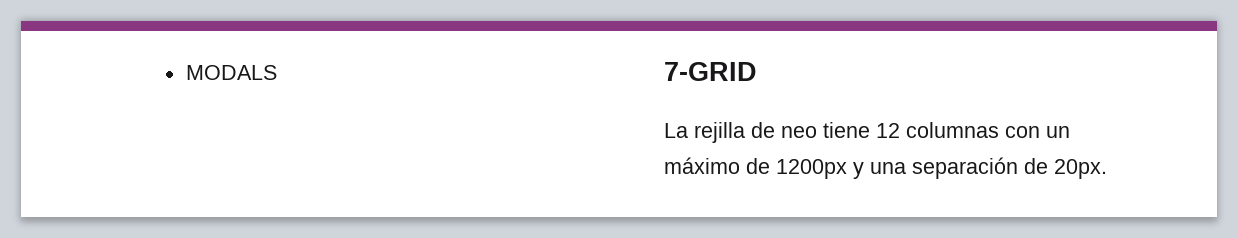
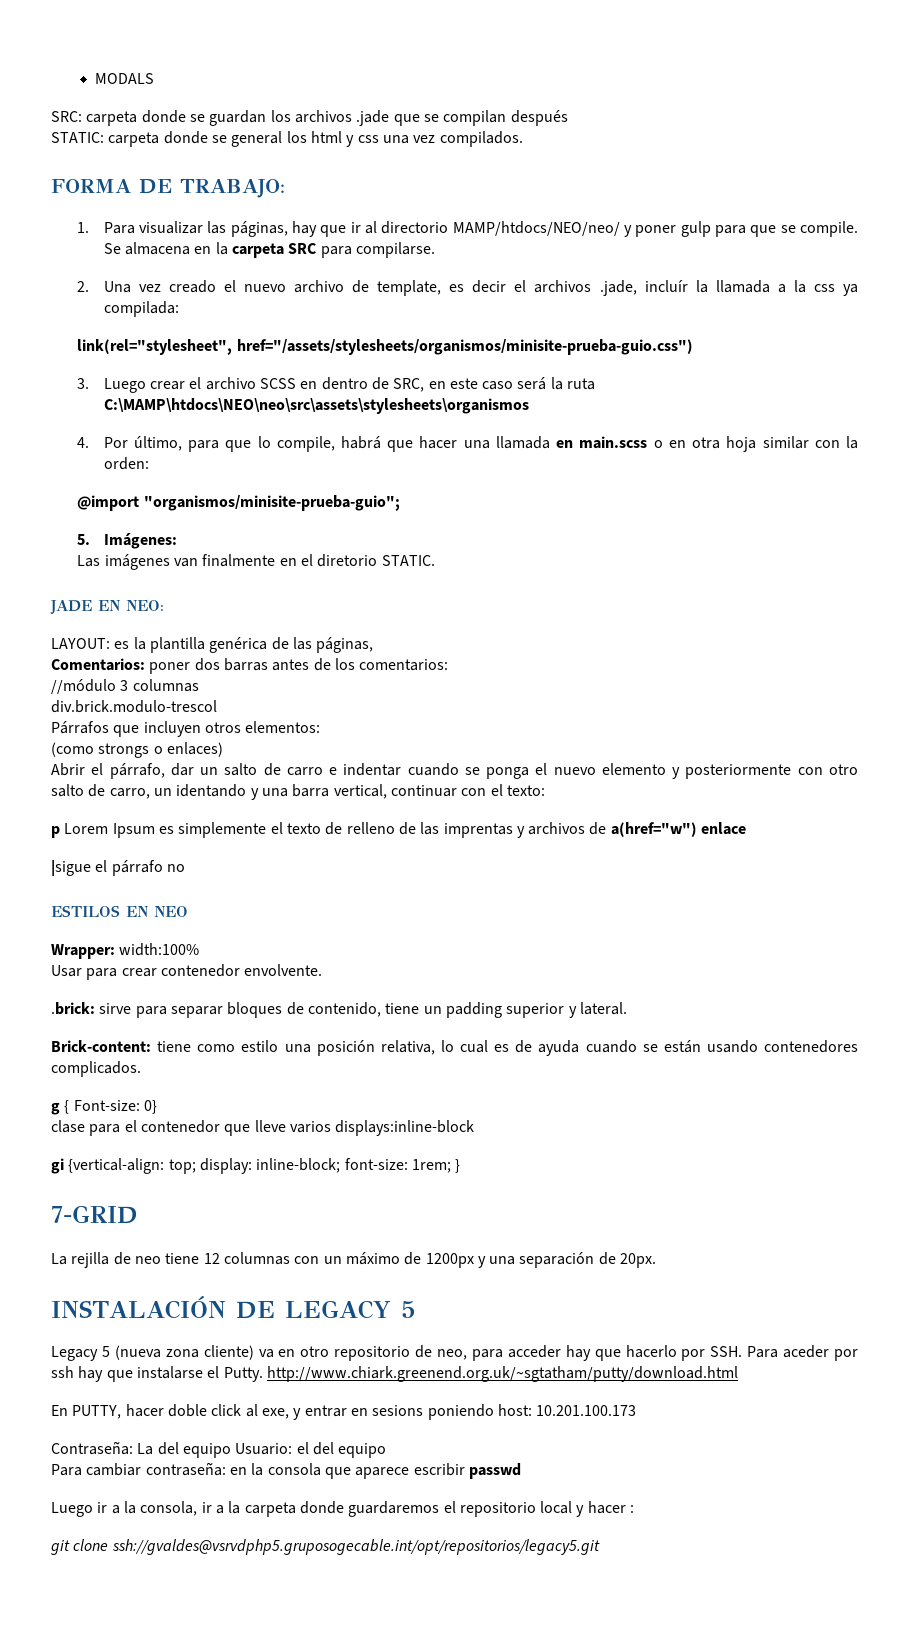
+ SRC: carpeta donde se guardan los archivos .jade que se compilan después
+ STATIC: carpeta donde se general los html y css una vez compilados.
+ FORMA DE TRABAJO:
+ 1. Para visualizar las páginas, hay que ir al directorio MAMP/htdocs/NEO/neo/ y poner gulp para que se compile. Se almacena en la carpeta SRC para compilarse.
+ 2. Una vez creado el nuevo archivo de template, es decir el archivos .jade, incluír la llamada a la css ya compilada:
+ link(rel="stylesheet", href="/assets/stylesheets/organismos/minisite-prueba-guio.css")
+ 3. Luego crear el archivo SCSS en dentro de SRC, en este caso será la ruta C:\MAMP\htdocs\NEO\neo\src\assets\stylesheets\organismos
+ 4. Por último, para que lo compile, habrá que hacer una llamada en main.scss o en otra hoja similar con la orden:
+ @import "organismos/minisite-prueba-guio";
+ 5. Imágenes:
+ Las imágenes van finalmente en el diretorio STATIC.
+ JADE EN NEO:
+ LAYOUT: es la plantilla genérica de las páginas,
+ Comentarios: poner dos barras antes de los comentarios:
+ //módulo 3 columnas
+ div.brick.modulo-trescol
+ Párrafos que incluyen otros elementos:
+ (como strongs o enlaces)
+ Abrir el párrafo, dar un salto de carro e indentar cuando se ponga el nuevo elemento y posteriormente con otro salto de carro, un identando y una barra vertical, continuar con el texto:
+ p Lorem Ipsum es simplemente el texto de relleno de las imprentas y archivos de a(href="w") enlace
+ |sigue el párrafo no
+ ESTILOS EN NEO
+ Wrapper: width:100%
+ Usar para crear contenedor envolvente.
+ .brick: sirve para separar bloques de contenido, tiene un padding superior y lateral.
+ Brick-content: tiene como estilo una posición relativa, lo cual es de ayuda cuando se están usando contenedores complicados.
+ g { Font-size: 0}
+ clase para el contenedor que lleve varios displays:inline-block
+ gi {vertical-align: top; display: inline-block; font-size: 1rem; }
+ INSTALACIÓN DE LEGACY 5
+ Legacy 5 (nueva zona cliente) va en otro repositorio de neo, para acceder hay que hacerlo por SSH. Para aceder por ssh hay que instalarse el Putty. http://www.chiark.greenend.org.uk/~sgtatham/putty/download.html
+ En PUTTY, hacer doble click al exe, y entrar en sesions poniendo host: 10.201.100.173
+ Contraseña: La del equipo Usuario: el del equipo
+ Para cambiar contraseña: en la consola que aparece escribir passwd
+ Luego ir a la consola, ir a la carpeta donde guardaremos el repositorio local y hacer :
+ git clone ssh://gvaldes@vsrvdphp5.gruposogecable.int/opt/repositorios/legacy5.git

